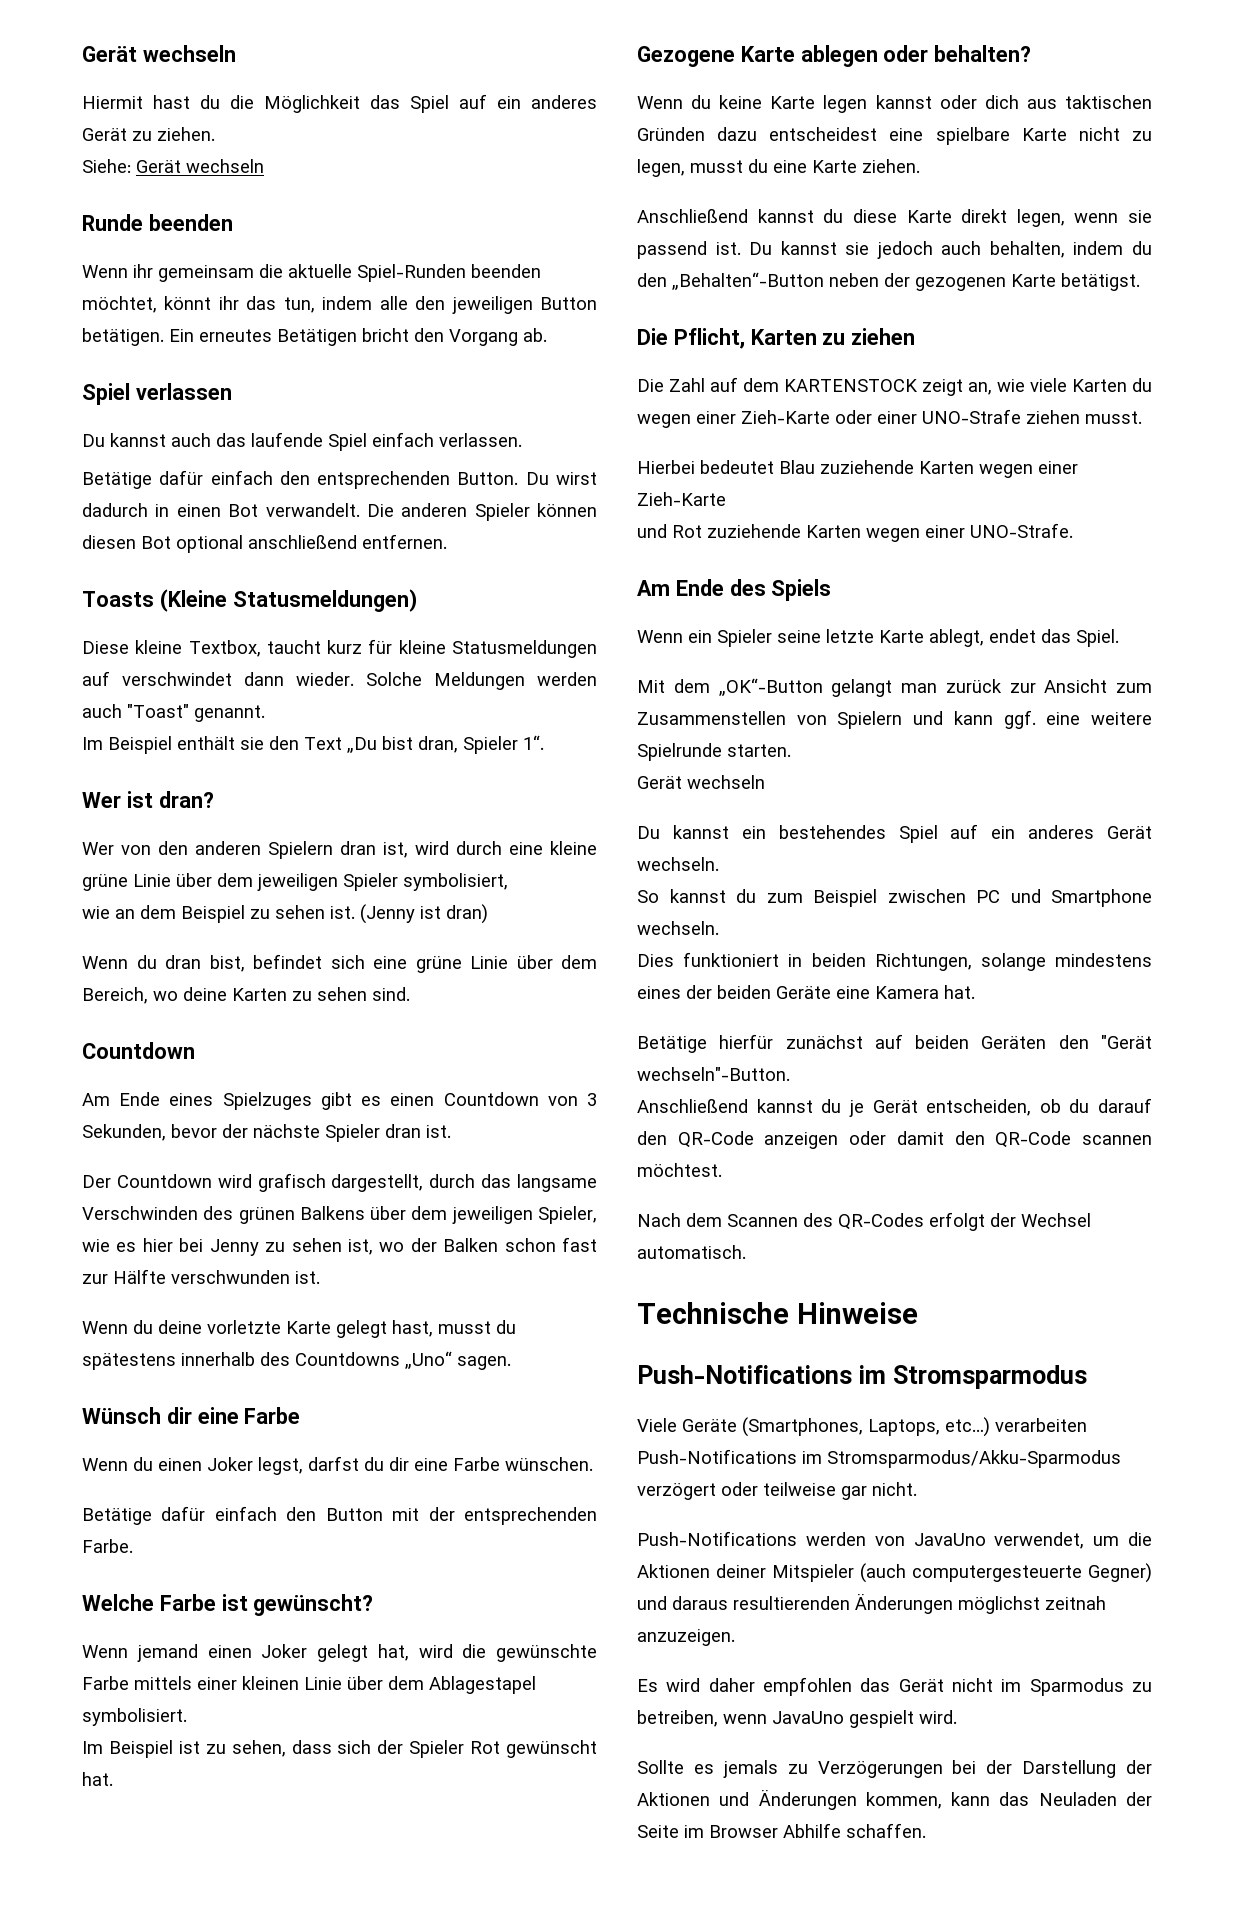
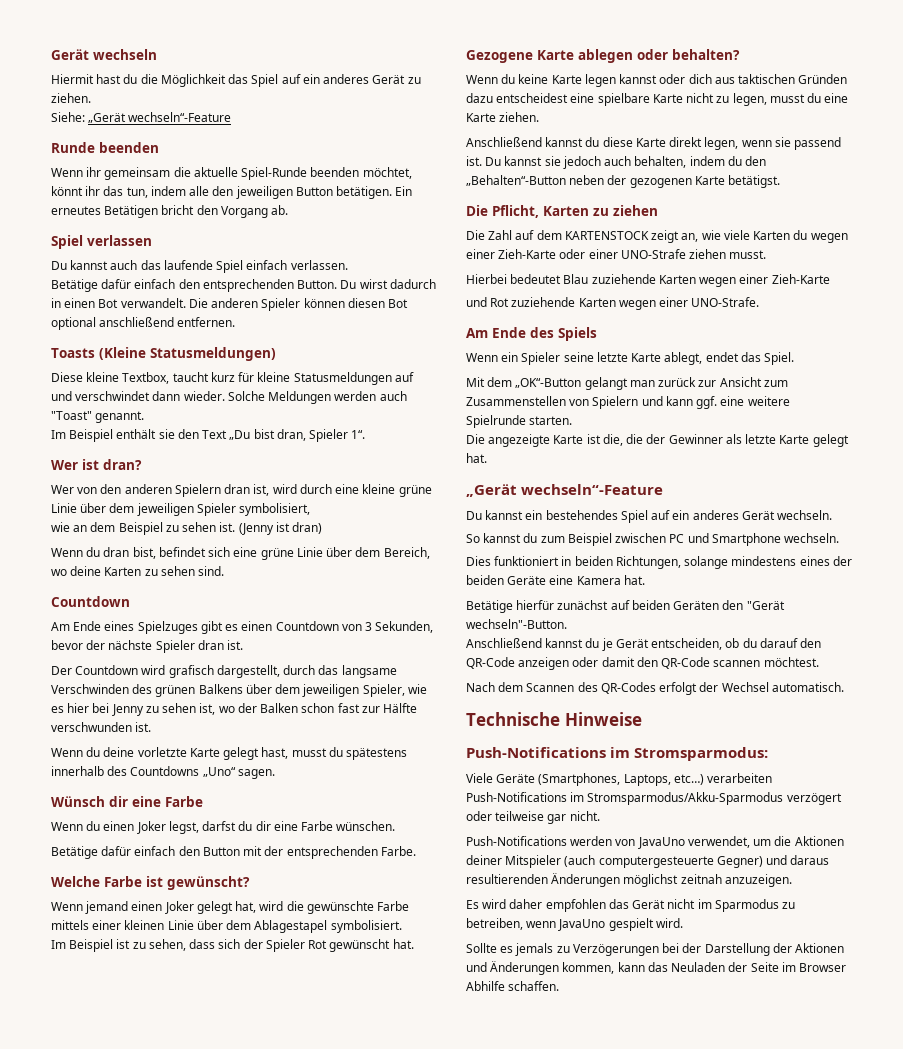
- Siehe: Gerät wechseln
+ Siehe: „Gerät wechseln“-Feature
- Wenn ihr gemeinsam die aktuelle Spiel-Runden beenden möchtet, könnt ihr das tun, indem alle den jeweiligen Button betätigen.
+ Wenn ihr gemeinsam die aktuelle Spiel-Runde beenden möchtet, könnt ihr das tun, indem alle den jeweiligen Button betätigen.
- Diese kleine Textbox, taucht kurz für kleine Statusmeldungen auf verschwindet dann wieder.
+ Diese kleine Textbox, taucht kurz für kleine Statusmeldungen auf und verschwindet dann wieder.
  Mit dem „OK“-Button gelangt man zurück zur Ansicht zum Zusammenstellen von Spielern und kann ggf. eine weitere Spielrunde starten.
- Gerät wechseln
+ Die angezeigte Karte ist die, die der Gewinner als letzte Karte gelegt hat.
+ „Gerät wechseln“-Feature
- Push-Notifications im Stromsparmodus
+ Push-Notifications im Stromsparmodus:

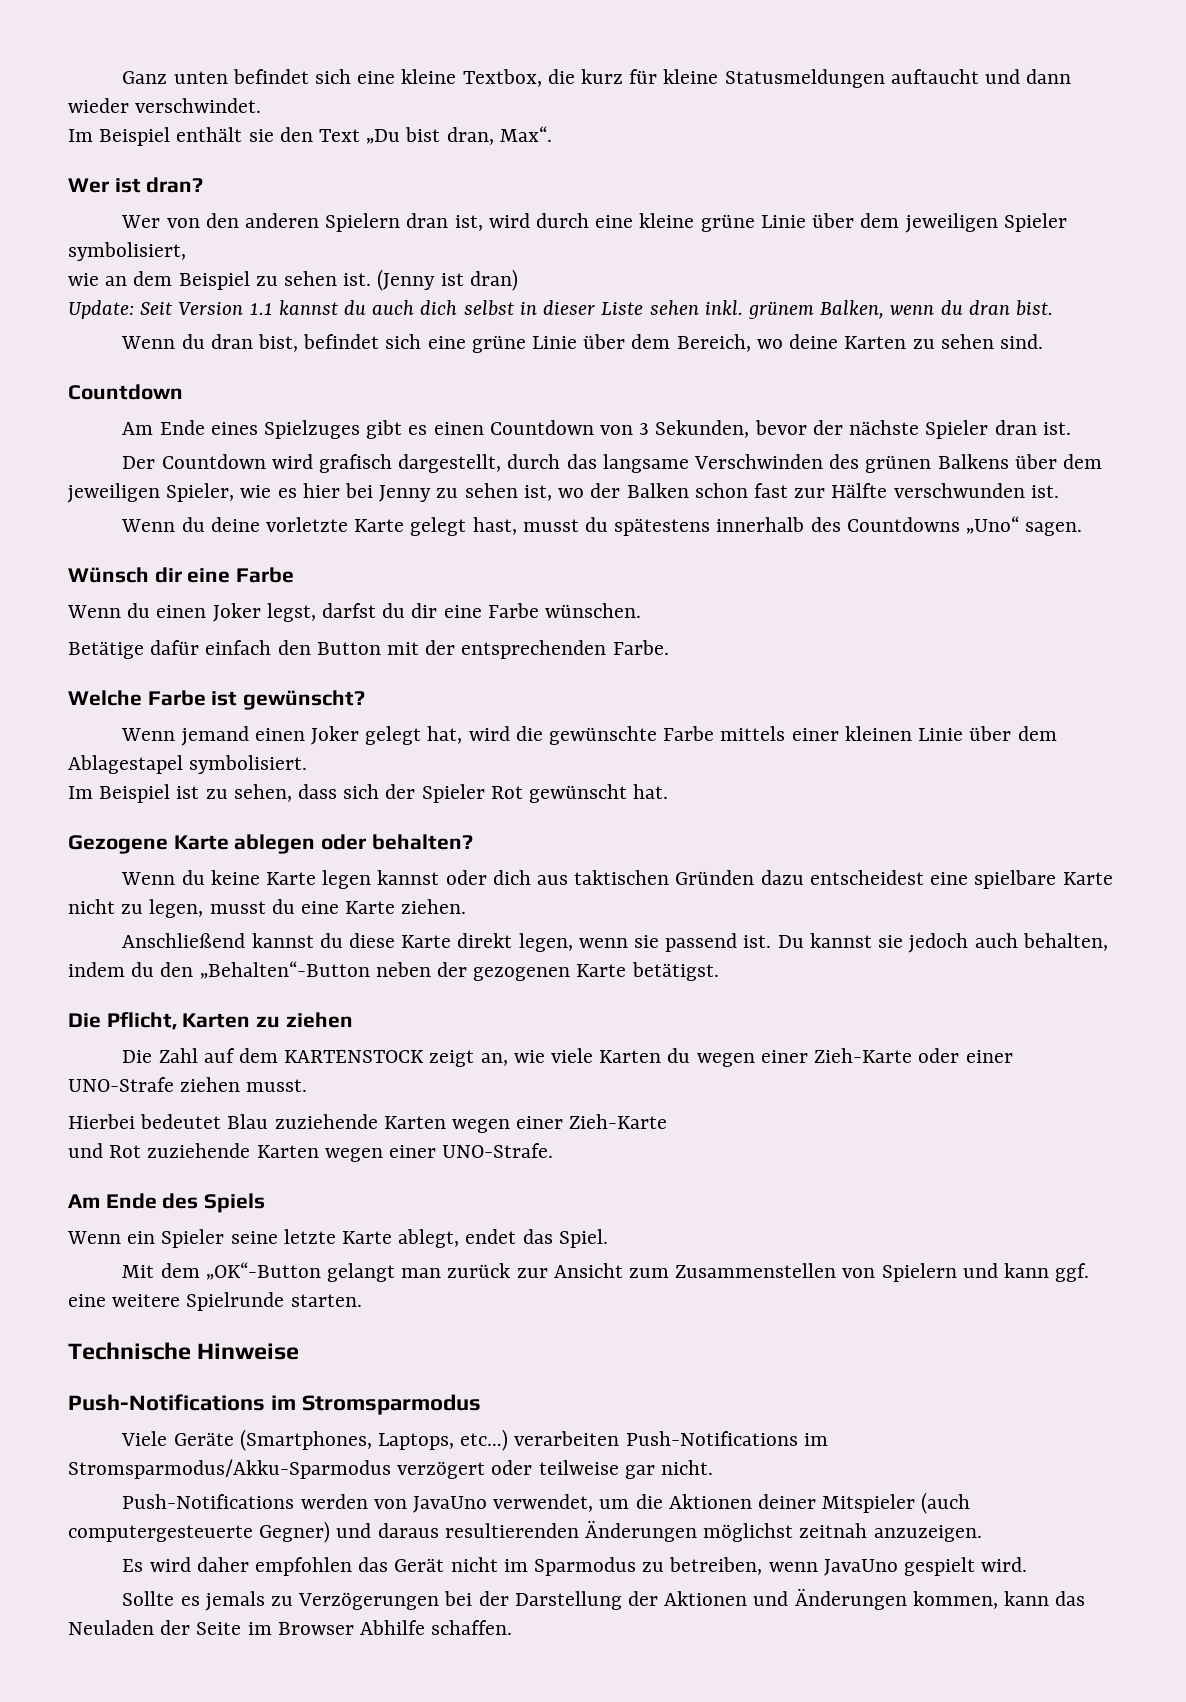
- Gerät wechseln
- Hiermit hast du die Möglichkeit das Spiel auf ein anderes Gerät zu ziehen.
- Siehe: „Gerät wechseln“-Feature
- Runde beenden
- Wenn ihr gemeinsam die aktuelle Spiel-Runde beenden möchtet, könnt ihr das tun, indem alle den jeweiligen Button betätigen. Ein erneutes Betätigen bricht den Vorgang ab.
- Spiel verlassen
- Du kannst auch das laufende Spiel einfach verlassen.
- Betätige dafür einfach den entsprechenden Button. Du wirst dadurch in einen Bot verwandelt. Die anderen Spieler können diesen Bot optional anschließend entfernen.
- Toasts (Kleine Statusmeldungen)
- Diese kleine Textbox, taucht kurz für kleine Statusmeldungen auf und verschwindet dann wieder. Solche Meldungen werden auch "Toast" genannt.
+ Ganz unten befindet sich eine kleine Textbox, die kurz für kleine Statusmeldungen auftaucht und dann wieder verschwindet.
- Im Beispiel enthält sie den Text „Du bist dran, Spieler 1“.
+ Im Beispiel enthält sie den Text „Du bist dran, Max“.
+ Update: Seit Version 1.1 kannst du auch dich selbst in dieser Liste sehen inkl. grünem Balken, wenn du dran bist.
- Die angezeigte Karte ist die, die der Gewinner als letzte Karte gelegt hat.
- „Gerät wechseln“-Feature
- Du kannst ein bestehendes Spiel auf ein anderes Gerät wechseln.
- So kannst du zum Beispiel zwischen PC und Smartphone wechseln.
- Dies funktioniert in beiden Richtungen, solange mindestens eines der beiden Geräte eine Kamera hat.
- Betätige hierfür zunächst auf beiden Geräten den "Gerät wechseln"-Button.
- Anschließend kannst du je Gerät entscheiden, ob du darauf den QR-Code anzeigen oder damit den QR-Code scannen möchtest.
- Nach dem Scannen des QR-Codes erfolgt der Wechsel automatisch.
- Push-Notifications im Stromsparmodus:
+ Push-Notifications im Stromsparmodus

